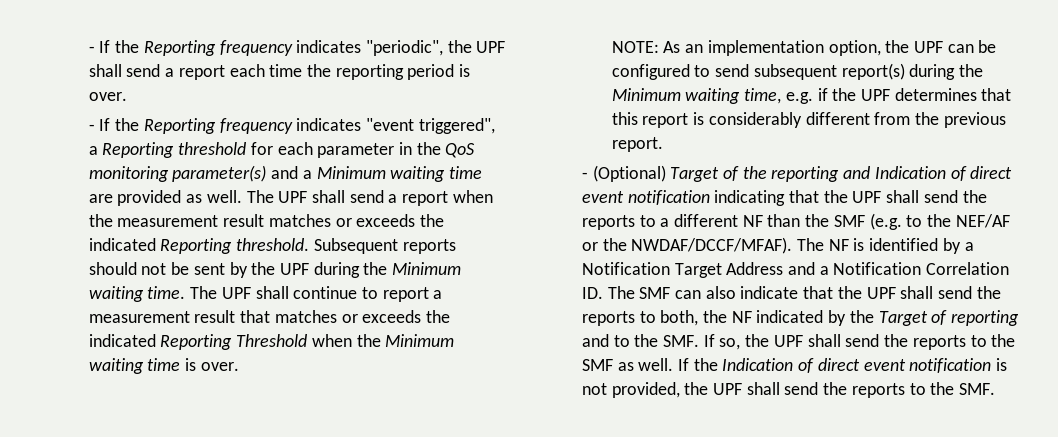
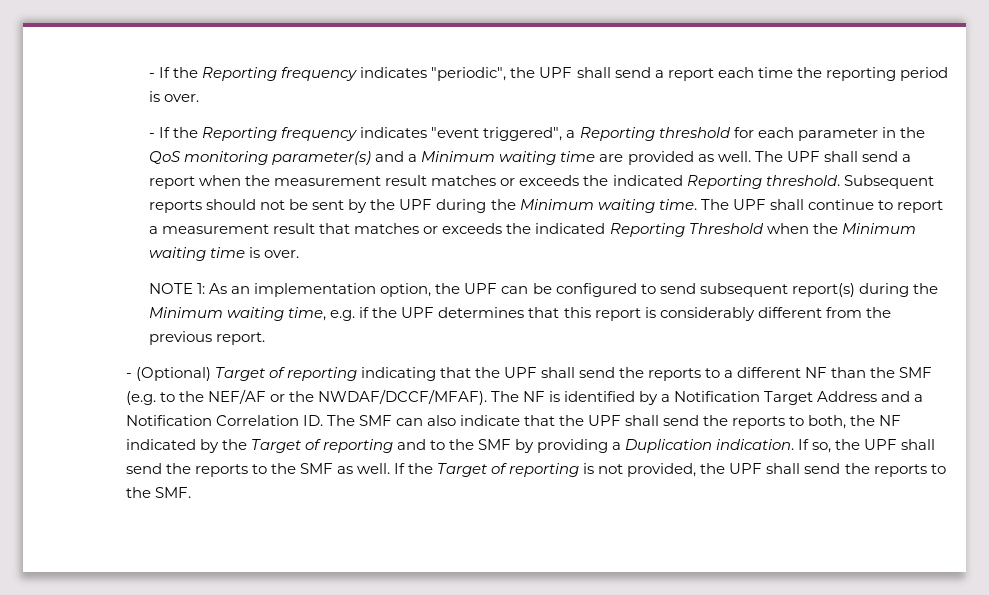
- NOTE: As an implementation option, the UPF can be configured to send subsequent report(s) during the Minimum waiting time, e.g. if the UPF determines that this report is considerably different from the previous report.
+ NOTE 1: As an implementation option, the UPF can be configured to send subsequent report(s) during the Minimum waiting time, e.g. if the UPF determines that this report is considerably different from the previous report.
- - (Optional) Target of the reporting and Indication of direct event notification indicating that the UPF shall send the reports to a different NF than the SMF (e.g. to the NEF/AF or the NWDAF/DCCF/MFAF).
+ - (Optional) Target of reporting indicating that the UPF shall send the reports to a different NF than the SMF (e.g. to the NEF/AF or the NWDAF/DCCF/MFAF).
- The NF is identified by a Notification Target Address and a Notification Correlation ID. The SMF can also indicate that the UPF shall send the reports to both, the NF indicated by the Target of reporting and to the SMF. If so, the UPF shall send the reports to the SMF as well.
+ The NF is identified by a Notification Target Address and a Notification Correlation ID. The SMF can also indicate that the UPF shall send the reports to both, the NF indicated by the Target of reporting and to the SMF by providing a Duplication indication. If so, the UPF shall send the reports to the SMF as well.
- If the Indication of direct event notification is not provided, the UPF shall send the reports to the SMF.
+ If the Target of reporting is not provided, the UPF shall send the reports to the SMF.

